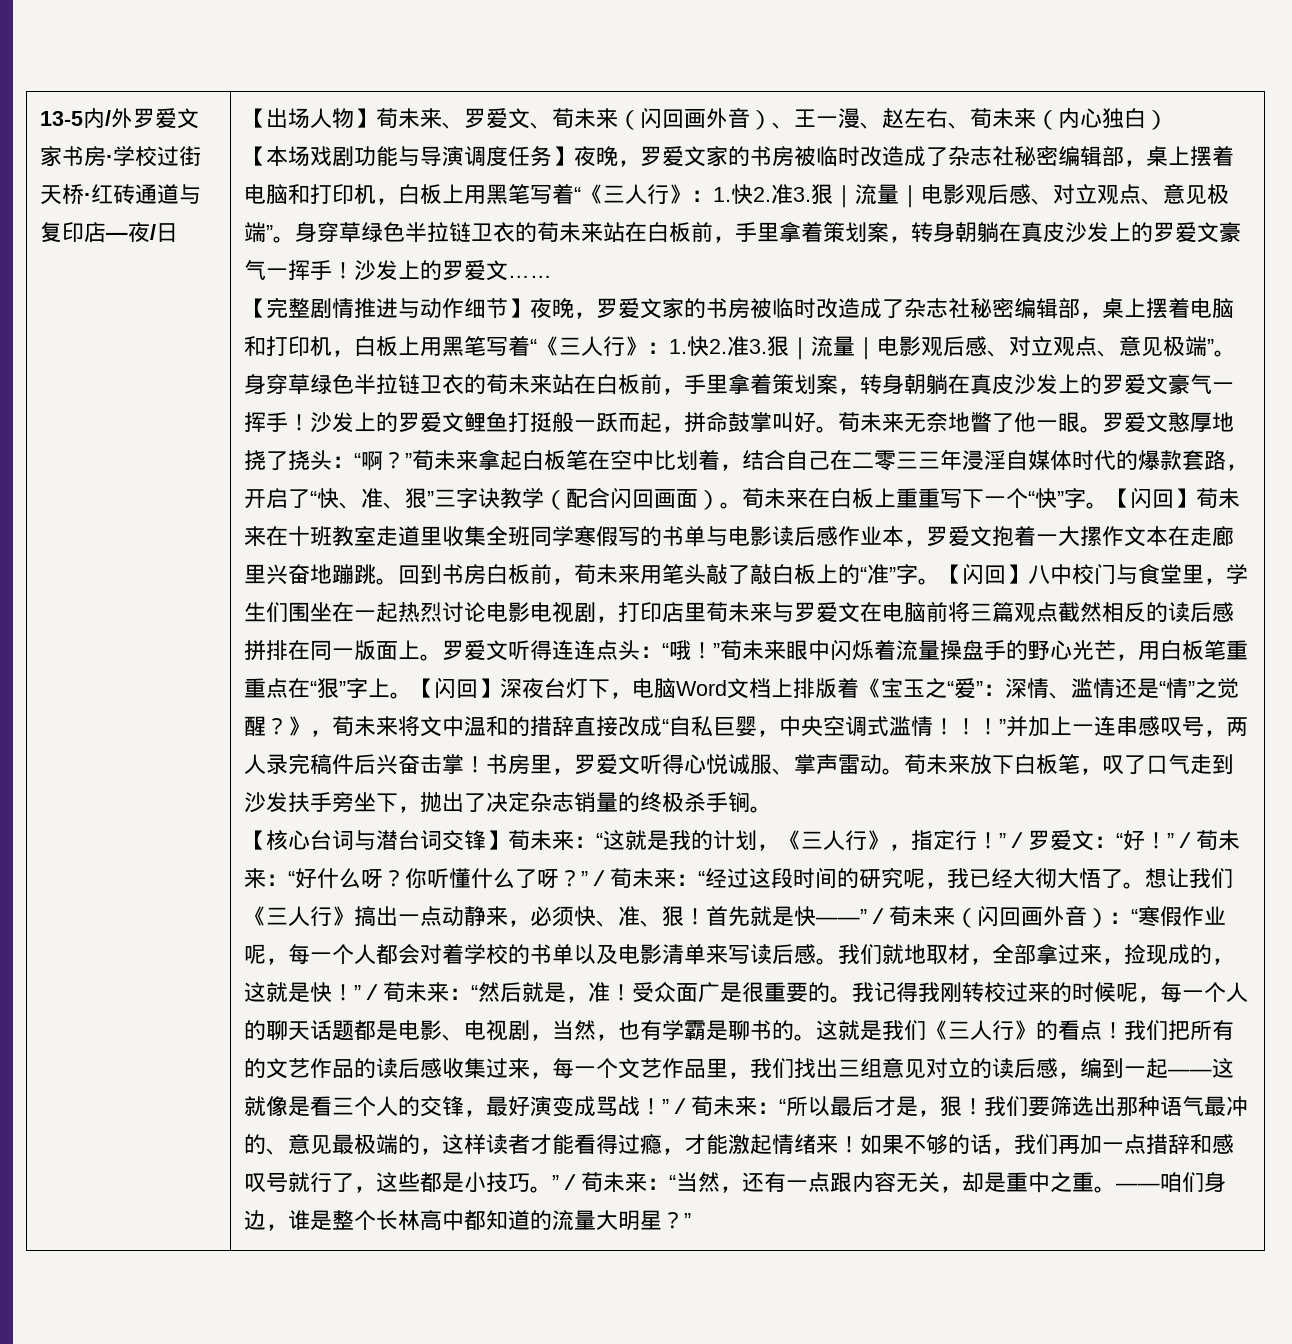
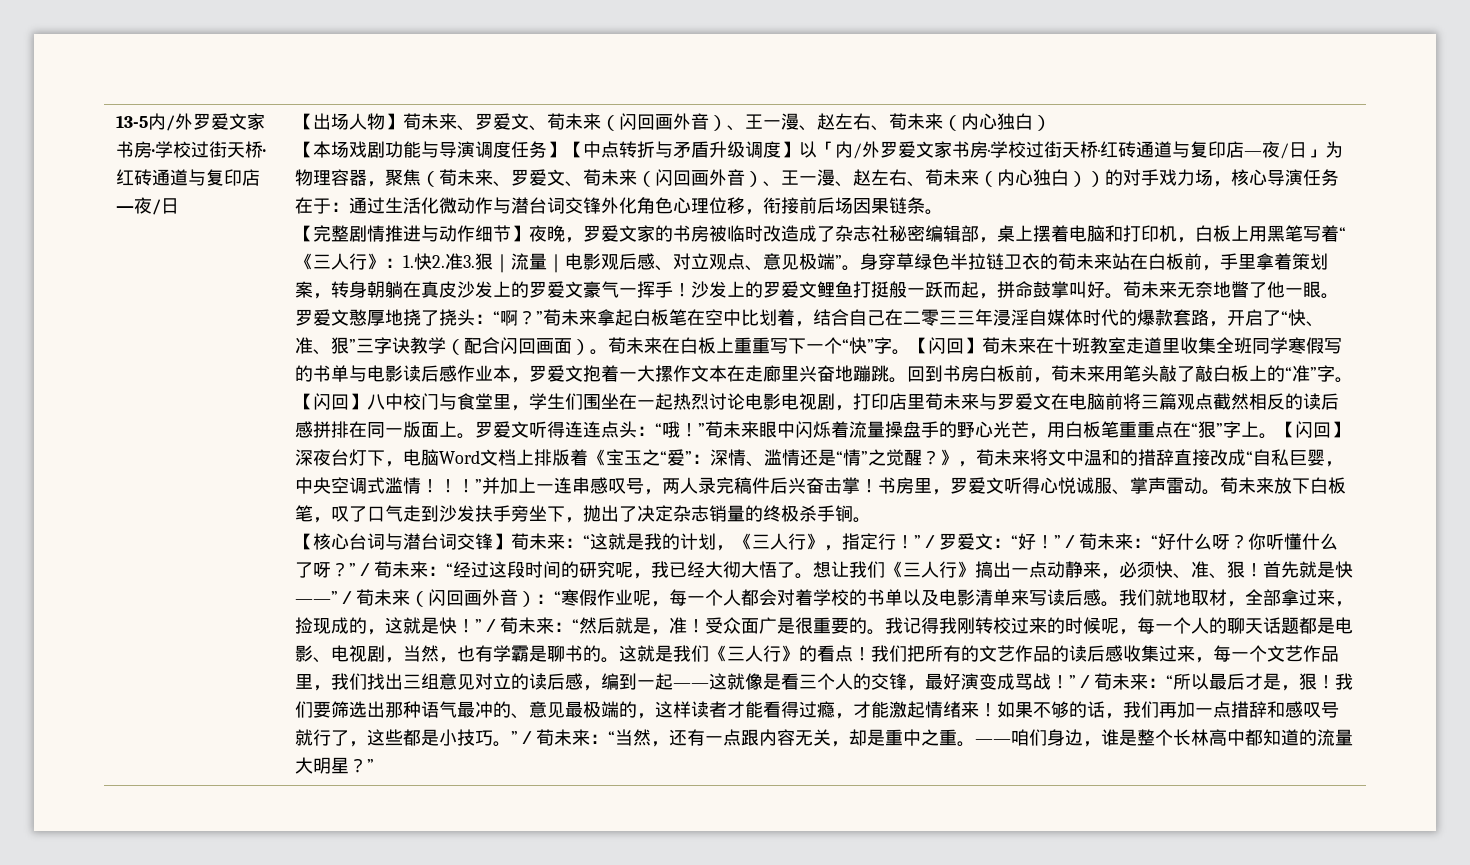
- 【本场戏剧功能与导演调度任务】夜晚，罗爱文家的书房被临时改造成了杂志社秘密编辑部，桌上摆着电脑和打印机，白板上用黑笔写着“《三人行》：1.快2.准3.狠｜流量｜电影观后感、对立观点、意见极端”。身穿草绿色半拉链卫衣的荀未来站在白板前，手里拿着策划案，转身朝躺在真皮沙发上的罗爱文豪气一挥手！沙发上的罗爱文……
+ 【本场戏剧功能与导演调度任务】【中点转折与矛盾升级调度】以「内/外罗爱文家书房·学校过街天桥·红砖通道与复印店—夜/日」为物理容器，聚焦（荀未来、罗爱文、荀未来（闪回画外音）、王一漫、赵左右、荀未来（内心独白））的对手戏力场，核心导演任务在于：通过生活化微动作与潜台词交锋外化角色心理位移，衔接前后场因果链条。

